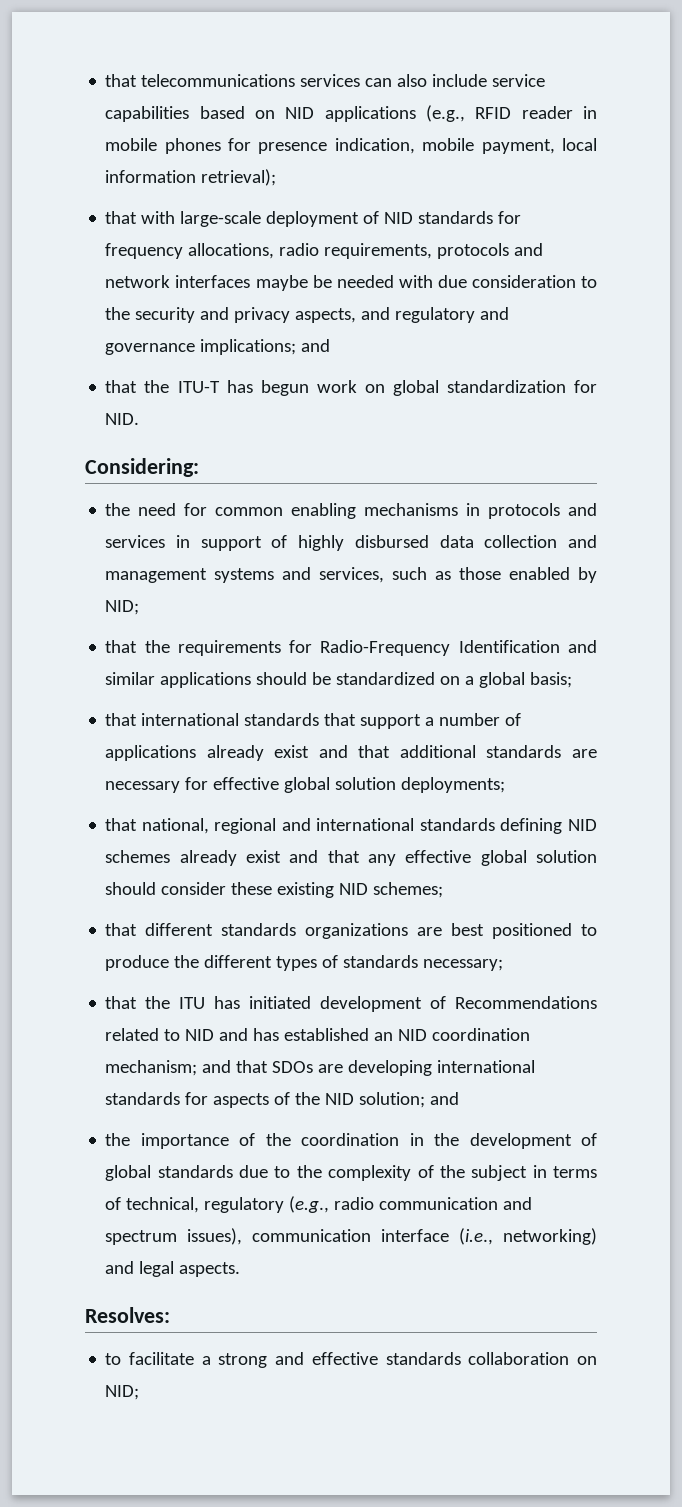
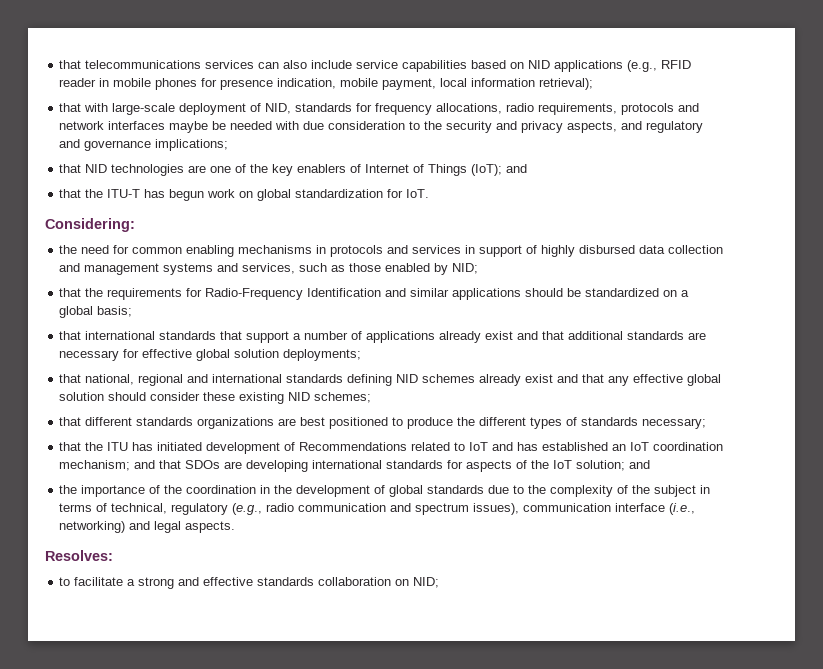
- that with large-scale deployment of NID standards for frequency allocations, radio requirements, protocols and network interfaces maybe be needed with due consideration to the security and privacy aspects, and regulatory and governance implications; and
+ that with large-scale deployment of NID, standards for frequency allocations, radio requirements, protocols and network interfaces maybe be needed with due consideration to the security and privacy aspects, and regulatory and governance implications;
+ that NID technologies are one of the key enablers of Internet of Things (IoT); and
- that the ITU-T has begun work on global standardization for NID.
+ that the ITU-T has begun work on global standardization for IoT.
- that the ITU has initiated development of Recommendations related to NID and has established an NID coordination mechanism; and that SDOs are developing international standards for aspects of the NID solution; and
+ that the ITU has initiated development of Recommendations related to IoT and has established an IoT coordination mechanism; and that SDOs are developing international standards for aspects of the IoT solution; and

